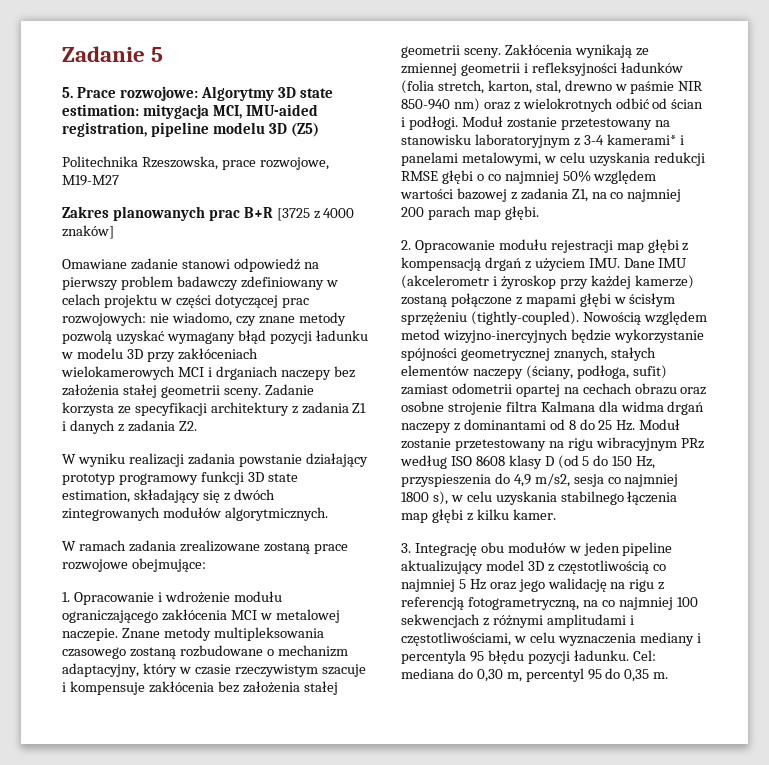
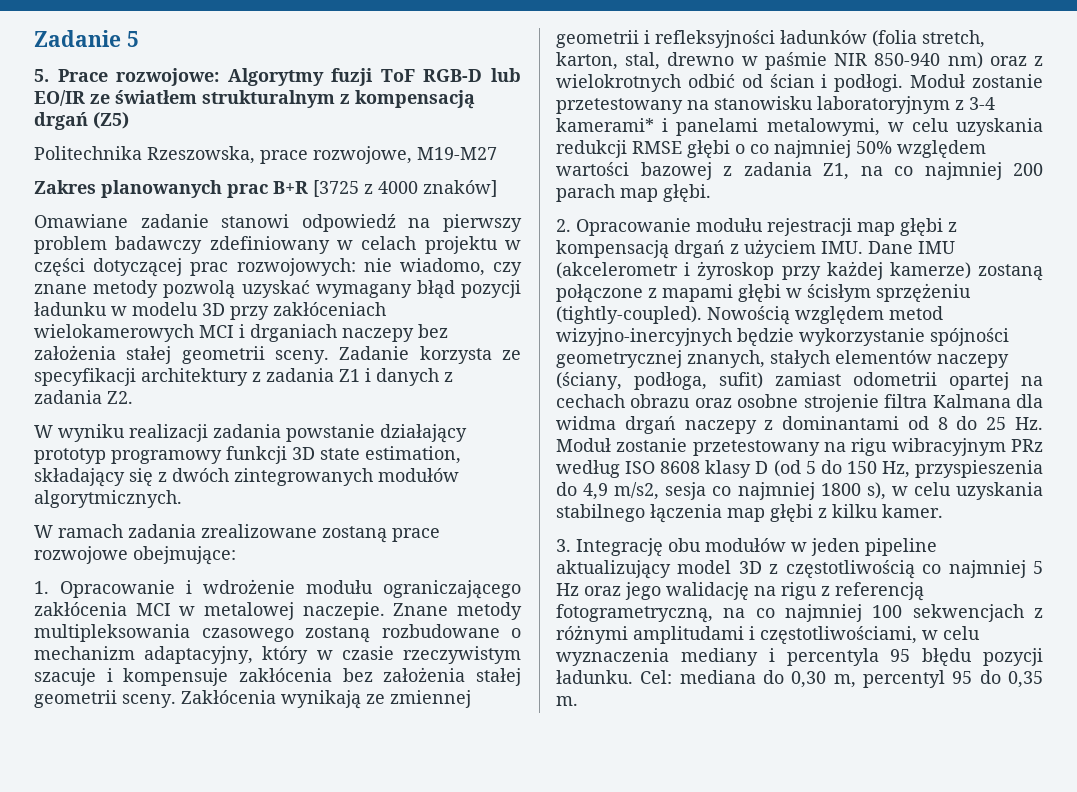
- 5. Prace rozwojowe: Algorytmy 3D state estimation: mitygacja MCI, IMU-aided registration, pipeline modelu 3D (Z5)
+ 5. Prace rozwojowe: Algorytmy fuzji ToF RGB-D lub EO/IR ze światłem strukturalnym z kompensacją drgań (Z5)

